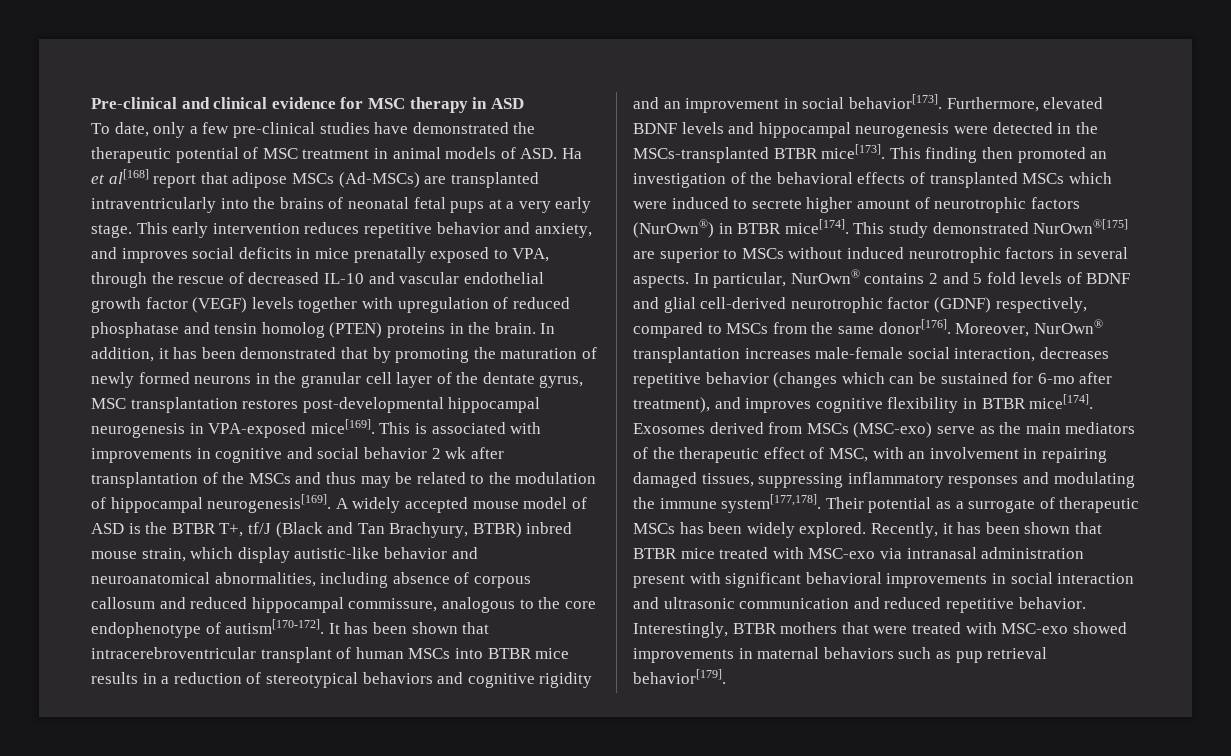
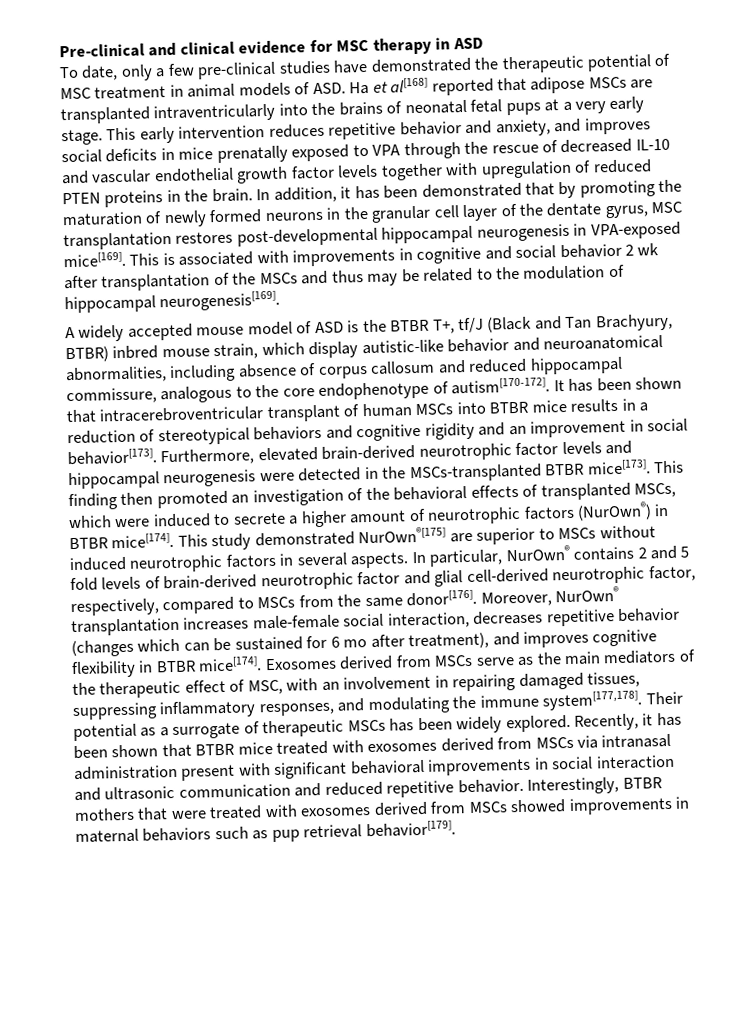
- To date, only a few pre-clinical studies have demonstrated the therapeutic potential of MSC treatment in animal models of ASD. Ha et al[168] report that adipose MSCs (Ad-MSCs) are transplanted intraventricularly into the brains of neonatal fetal pups at a very early stage.
+ To date, only a few pre-clinical studies have demonstrated the therapeutic potential of MSC treatment in animal models of ASD. Ha et al[168] reported that adipose MSCs are transplanted intraventricularly into the brains of neonatal fetal pups at a very early stage.
- This early intervention reduces repetitive behavior and anxiety, and improves social deficits in mice prenatally exposed to VPA, through the rescue of decreased IL-10 and vascular endothelial growth factor (VEGF) levels together with upregulation of reduced phosphatase and tensin homolog (PTEN) proteins in the brain.
+ This early intervention reduces repetitive behavior and anxiety, and improves social deficits in mice prenatally exposed to VPA through the rescue of decreased IL-10 and vascular endothelial growth factor levels together with upregulation of reduced PTEN proteins in the brain.
- This is associated with improvements in cognitive and social behavior 2 wk after transplantation of the MSCs and thus may be related to the modulation of hippocampal neurogenesis[169]. A widely accepted mouse model of ASD is the BTBR T+, tf/J (Black and Tan Brachyury, BTBR) inbred mouse strain, which display autistic-like behavior and neuroanatomical abnormalities, including absence of corpous callosum and reduced hippocampal commissure, analogous to the core endophenotype of autism[170-172].
+ This is associated with improvements in cognitive and social behavior 2 wk after transplantation of the MSCs and thus may be related to the modulation of hippocampal neurogenesis[169].
+ A widely accepted mouse model of ASD is the BTBR T+, tf/J (Black and Tan Brachyury, BTBR) inbred mouse strain, which display autistic-like behavior and neuroanatomical abnormalities, including absence of corpus callosum and reduced hippocampal commissure, analogous to the core endophenotype of autism[170-172].
- Furthermore, elevated BDNF levels and hippocampal neurogenesis were detected in the MSCs-transplanted BTBR mice[173].
+ Furthermore, elevated brain-derived neurotrophic factor levels and hippocampal neurogenesis were detected in the MSCs-transplanted BTBR mice[173].
- This finding then promoted an investigation of the behavioral effects of transplanted MSCs which were induced to secrete higher amount of neurotrophic factors (NurOwn®) in BTBR mice[174].
+ This finding then promoted an investigation of the behavioral effects of transplanted MSCs, which were induced to secrete a higher amount of neurotrophic factors (NurOwn®) in BTBR mice[174].
- In particular, NurOwn® contains 2 and 5 fold levels of BDNF and glial cell-derived neurotrophic factor (GDNF) respectively, compared to MSCs from the same donor[176].
+ In particular, NurOwn® contains 2 and 5 fold levels of brain-derived neurotrophic factor and glial cell-derived neurotrophic factor, respectively, compared to MSCs from the same donor[176].
- Moreover, NurOwn® transplantation increases male-female social interaction, decreases repetitive behavior (changes which can be sustained for 6-mo after treatment), and improves cognitive flexibility in BTBR mice[174].
+ Moreover, NurOwn® transplantation increases male-female social interaction, decreases repetitive behavior (changes which can be sustained for 6 mo after treatment), and improves cognitive flexibility in BTBR mice[174].
- Exosomes derived from MSCs (MSC-exo) serve as the main mediators of the therapeutic effect of MSC, with an involvement in repairing damaged tissues, suppressing inflammatory responses and modulating the immune system[177,178].
+ Exosomes derived from MSCs serve as the main mediators of the therapeutic effect of MSC, with an involvement in repairing damaged tissues, suppressing inflammatory responses, and modulating the immune system[177,178].
- Recently, it has been shown that BTBR mice treated with MSC-exo via intranasal administration present with significant behavioral improvements in social interaction and ultrasonic communication and reduced repetitive behavior.
+ Recently, it has been shown that BTBR mice treated with exosomes derived from MSCs via intranasal administration present with significant behavioral improvements in social interaction and ultrasonic communication and reduced repetitive behavior.
- Interestingly, BTBR mothers that were treated with MSC-exo showed improvements in maternal behaviors such as pup retrieval behavior[179].
+ Interestingly, BTBR mothers that were treated with exosomes derived from MSCs showed improvements in maternal behaviors such as pup retrieval behavior[179].

